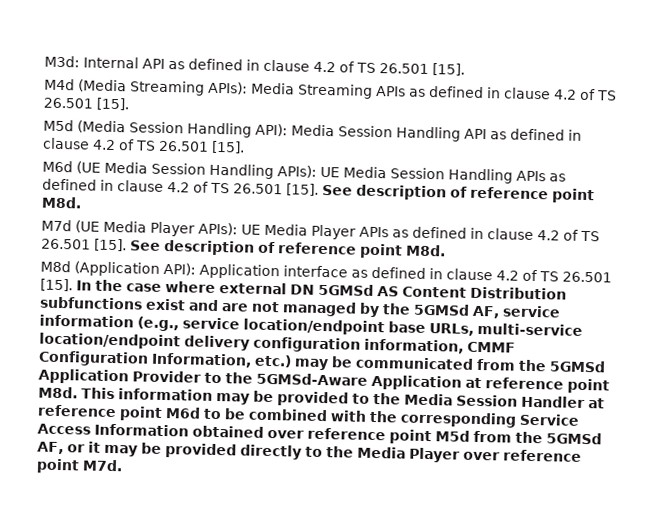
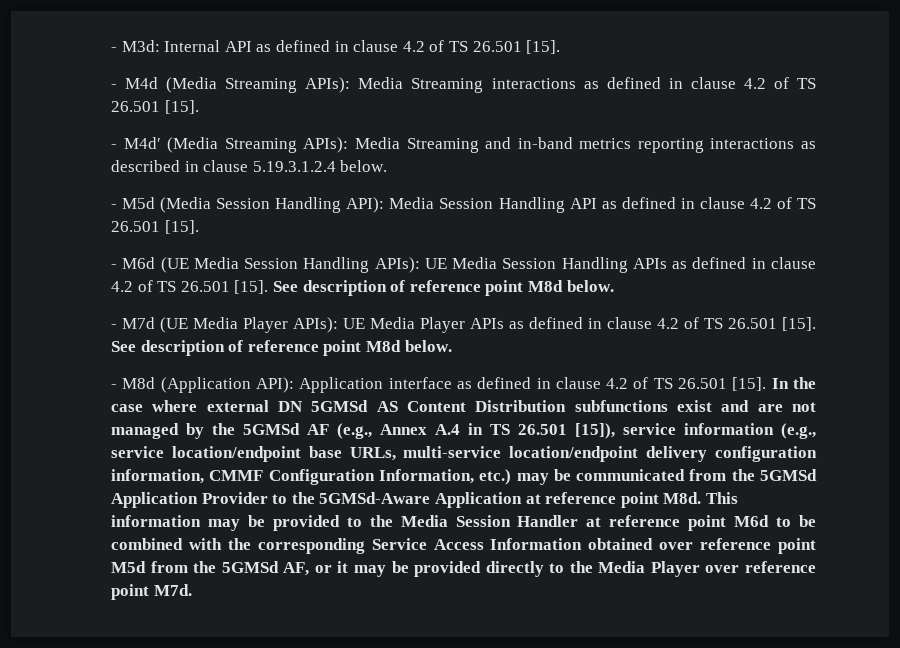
- M3d: Internal API as defined in clause 4.2 of TS 26.501 [15].
+ - M3d: Internal API as defined in clause 4.2 of TS 26.501 [15].
- M4d (Media Streaming APIs): Media Streaming APIs as defined in clause 4.2 of TS 26.501 [15].
- M5d (Media Session Handling API): Media Session Handling API as defined in clause 4.2 of TS 26.501 [15].
+ - M4d (Media Streaming APIs): Media Streaming interactions as defined in clause 4.2 of TS 26.501 [15].
+ - M4d′ (Media Streaming APIs): Media Streaming and in-band metrics reporting interactions as described in clause 5.19.3.1.2.4 below.
+ - M5d (Media Session Handling API): Media Session Handling API as defined in clause 4.2 of TS 26.501 [15].
- M6d (UE Media Session Handling APIs): UE Media Session Handling APIs as defined in clause 4.2 of TS 26.501 [15]. See description of reference point M8d.
- M7d (UE Media Player APIs): UE Media Player APIs as defined in clause 4.2 of TS 26.501 [15]. See description of reference point M8d.
- M8d (Application API):
+ - M6d (UE Media Session Handling APIs): UE Media Session Handling APIs as defined in clause 4.2 of TS 26.501 [15]. See description of reference point M8d below.
+ - M7d (UE Media Player APIs): UE Media Player APIs as defined in clause 4.2 of TS 26.501 [15]. See description of reference point M8d below.
+ - M8d (Application API):
- In the case where external DN 5GMSd AS Content Distribution subfunctions exist and are not managed by the 5GMSd AF, service information (e.g., service location/endpoint base URLs, multi-service location/endpoint delivery configuration information, CMMF Configuration Information, etc.) may be communicated from the 5GMSd Application Provider to the 5GMSd-Aware Application at reference point M8d. This information may be provided to the Media Session Handler at reference point M6d to be combined with the corresponding Service Access Information obtained over reference point M5d from the 5GMSd AF, or it may be provided directly to the Media Player over reference point M7d.
+ In the case where external DN 5GMSd AS Content Distribution subfunctions exist and are not managed by the 5GMSd AF (e.g., Annex A.4 in TS 26.501 [15]), service information (e.g., service location/endpoint base URLs, multi-service location/endpoint delivery configuration information, CMMF Configuration Information, etc.) may be communicated from the 5GMSd Application Provider to the 5GMSd-Aware Application at reference point M8d. This information may be provided to the Media Session Handler at reference point M6d to be combined with the corresponding Service Access Information obtained over reference point M5d from the 5GMSd AF, or it may be provided directly to the Media Player over reference point M7d.

